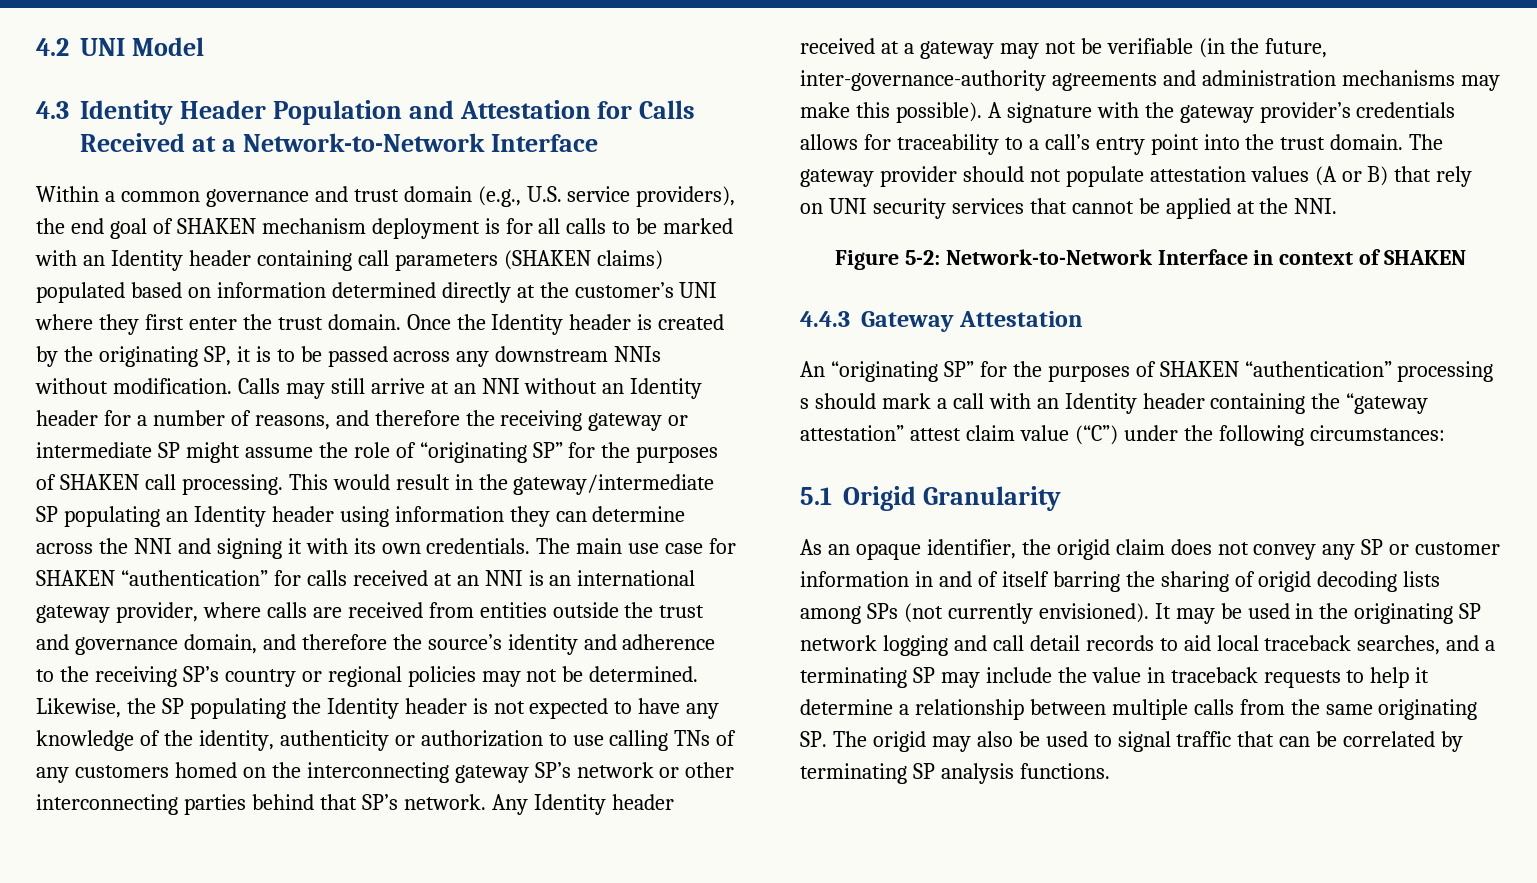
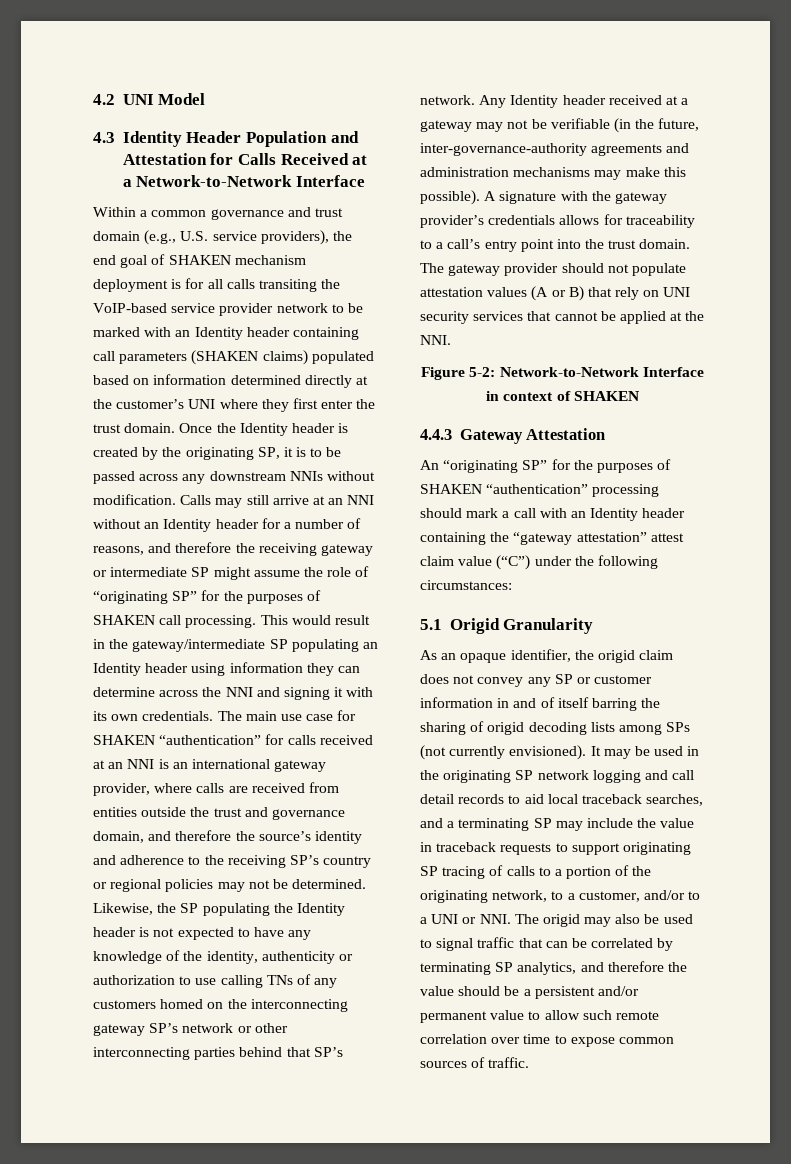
- Within a common governance and trust domain (e.g., U.S. service providers), the end goal of SHAKEN mechanism deployment is for all calls to be marked with an Identity header containing call parameters (SHAKEN claims) populated based on information determined directly at the customer’s UNI where they first enter the trust domain.
+ Within a common governance and trust domain (e.g., U.S. service providers), the end goal of SHAKEN mechanism deployment is for all calls transiting the VoIP-based service provider network to be marked with an Identity header containing call parameters (SHAKEN claims) populated based on information determined directly at the customer’s UNI where they first enter the trust domain.
- An “originating SP” for the purposes of SHAKEN “authentication” processing s should mark a call with an Identity header containing the “gateway attestation” attest claim value (“C”) under the following circumstances:
+ An “originating SP” for the purposes of SHAKEN “authentication” processing should mark a call with an Identity header containing the “gateway attestation” attest claim value (“C”) under the following circumstances:
- It may be used in the originating SP network logging and call detail records to aid local traceback searches, and a terminating SP may include the value in traceback requests to help it determine a relationship between multiple calls from the same originating SP. The origid may also be used to signal traffic that can be correlated by terminating SP analysis functions.
+ It may be used in the originating SP network logging and call detail records to aid local traceback searches, and a terminating SP may include the value in traceback requests to support originating SP tracing of calls to a portion of the originating network, to a customer, and/or to a UNI or NNI. The origid may also be used to signal traffic that can be correlated by terminating SP analytics, and therefore the value should be a persistent and/or permanent value to allow such remote correlation over time to expose common sources of traffic.

